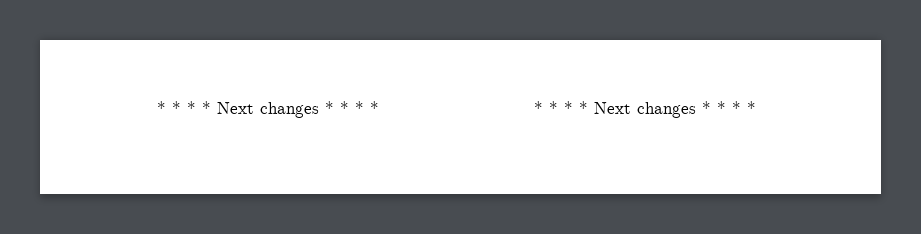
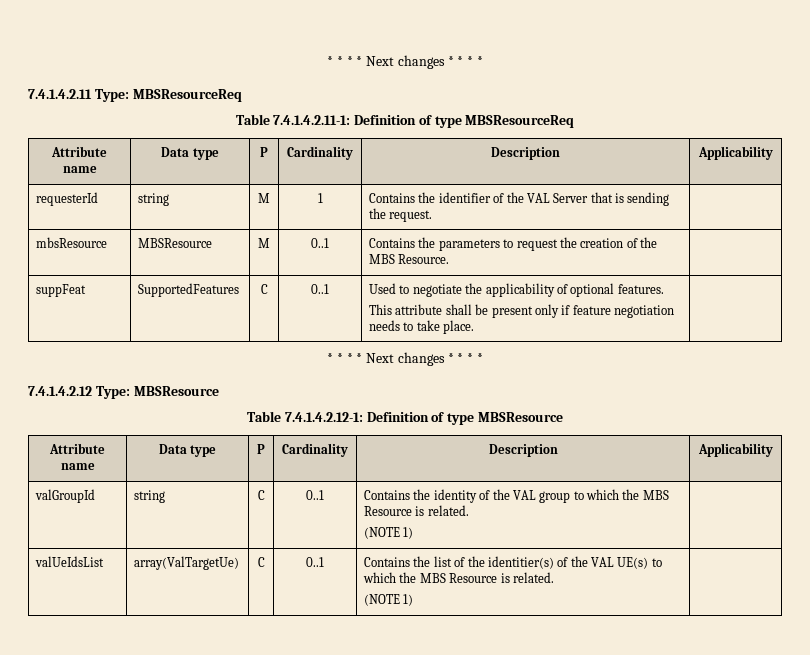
+ 7.4.1.4.2.11 Type: MBSResourceReq
+ Table 7.4.1.4.2.11-1: Definition of type MBSResourceReq
+ Attribute name | Data type | P | Cardinality | Description | Applicability
+ requesterId | string | M | 1 | Contains the identifier of the VAL Server that is sending the request. |
+ mbsResource | MBSResource | M | 0..1 | Contains the parameters to request the creation of the MBS Resource. |
+ suppFeat | SupportedFeatures | C | 0..1 | Used to negotiate the applicability of optional features.
+ This attribute shall be present only if feature negotiation needs to take place. |
+ 7.4.1.4.2.12 Type: MBSResource
+ Table 7.4.1.4.2.12-1: Definition of type MBSResource
+ Attribute name | Data type | P | Cardinality | Description | Applicability
+ valGroupId | string | C | 0..1 | Contains the identity of the VAL group to which the MBS Resource is related.
+ (NOTE 1) |
+ valUeIdsList | array(ValTargetUe) | C | 0..1 | Contains the list of the identitier(s) of the VAL UE(s) to which the MBS Resource is related.
+ (NOTE 1) |

